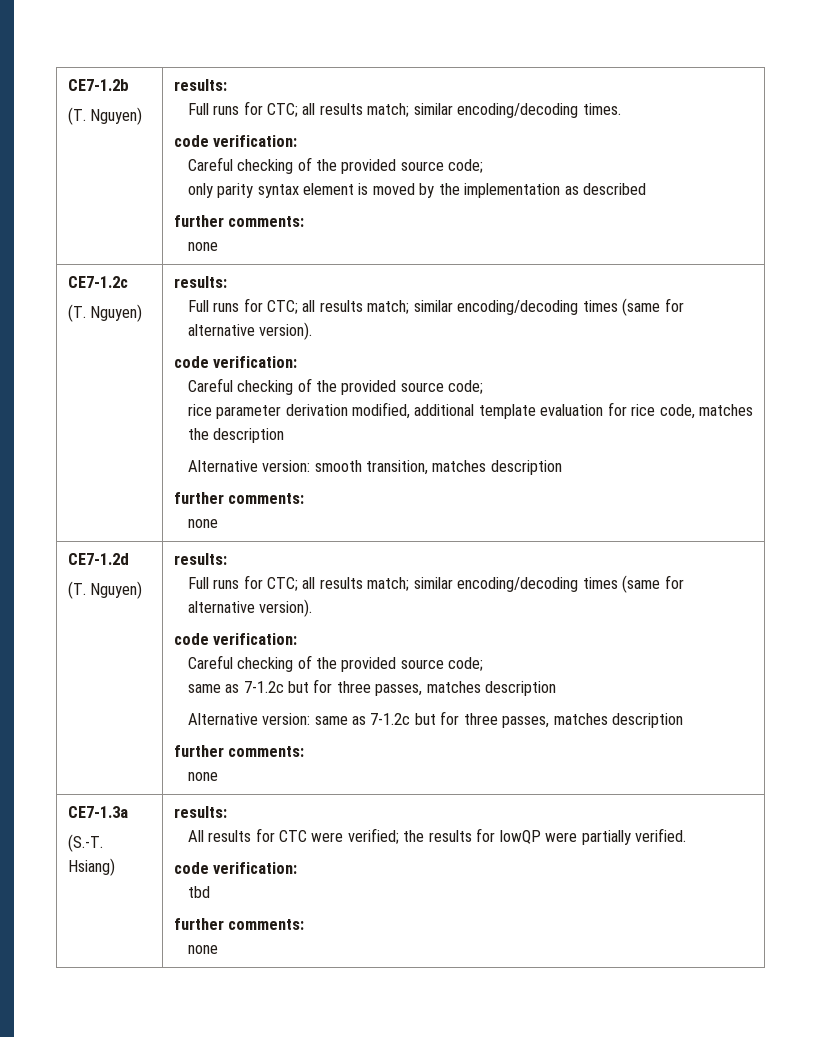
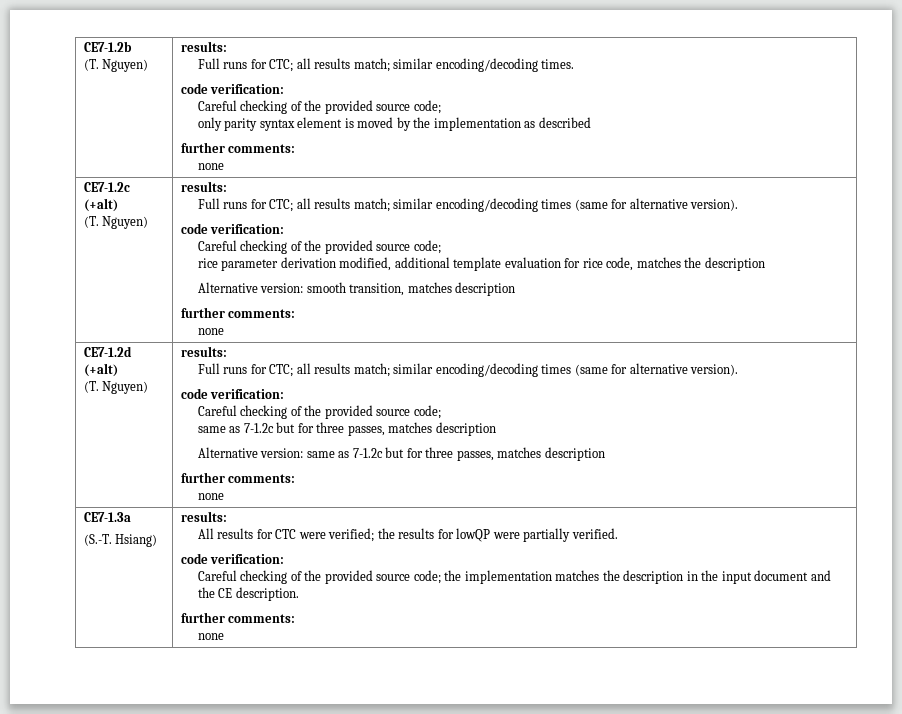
- CE7-1.2c
+ CE7-1.2c (+alt)
- CE7-1.2d
+ CE7-1.2d (+alt)
- tbd
+ Careful checking of the provided source code; the implementation matches the description in the input document and the CE description.

